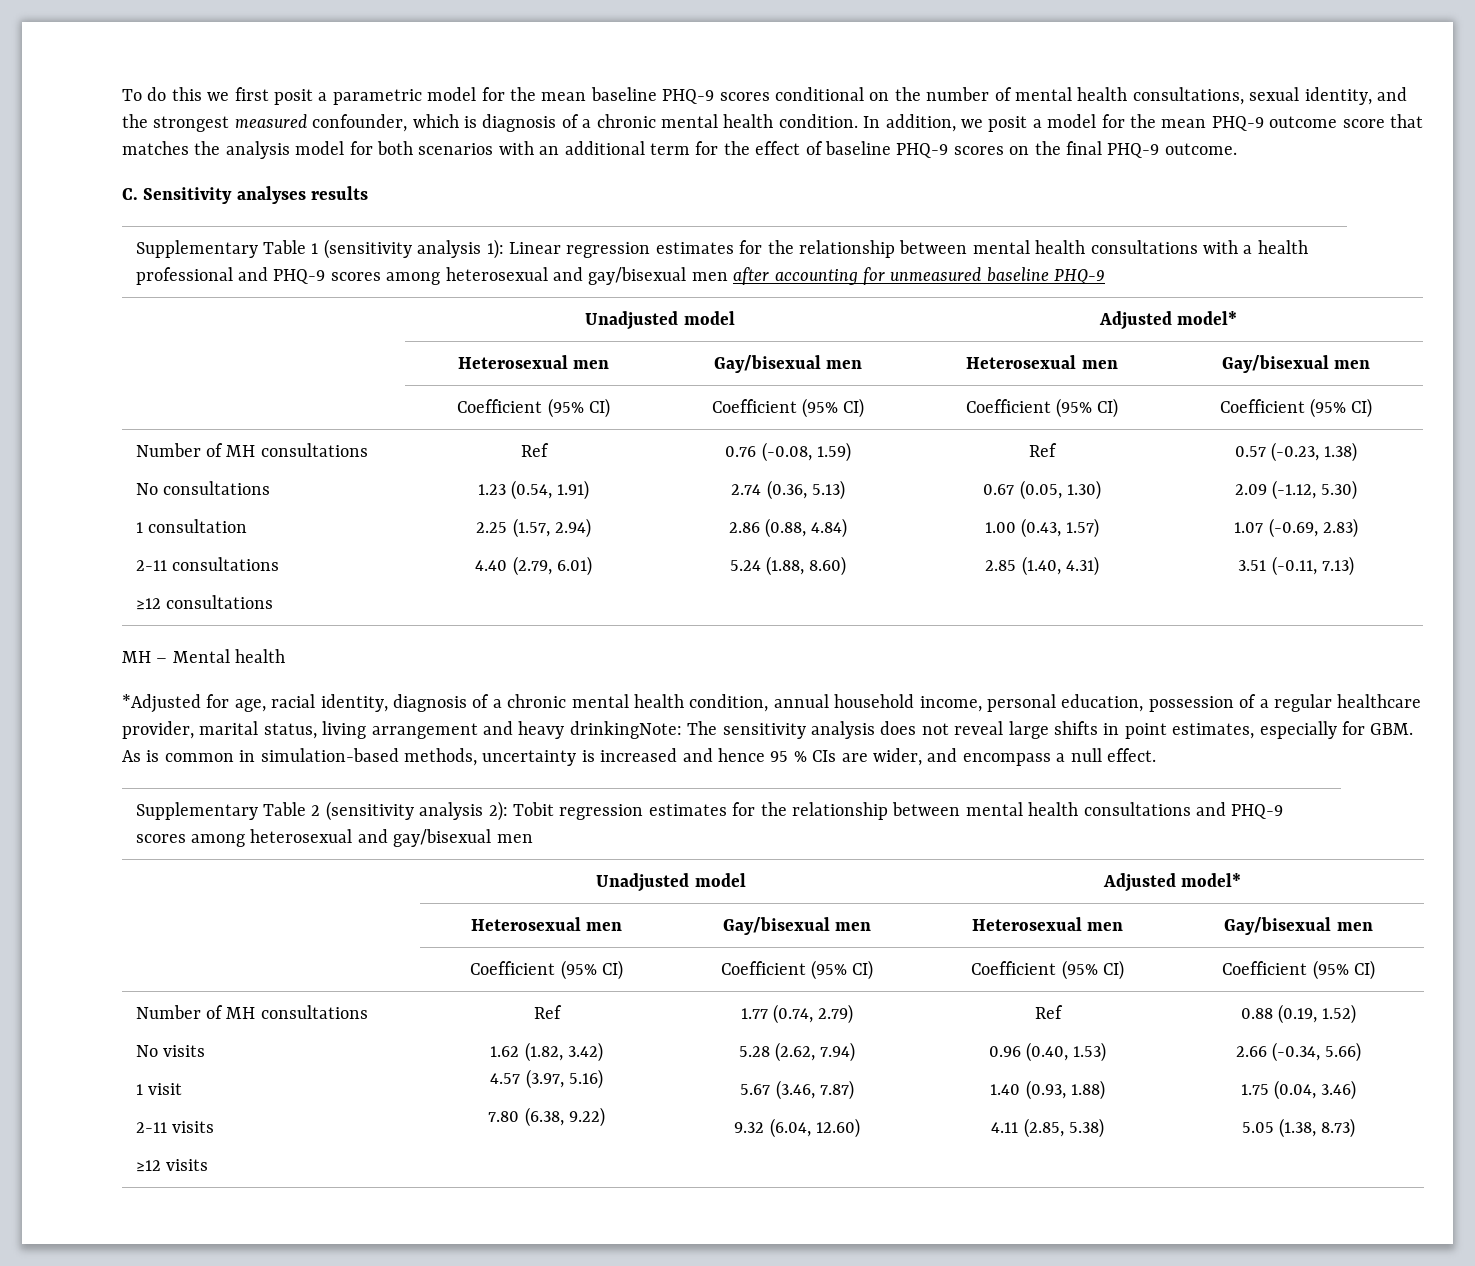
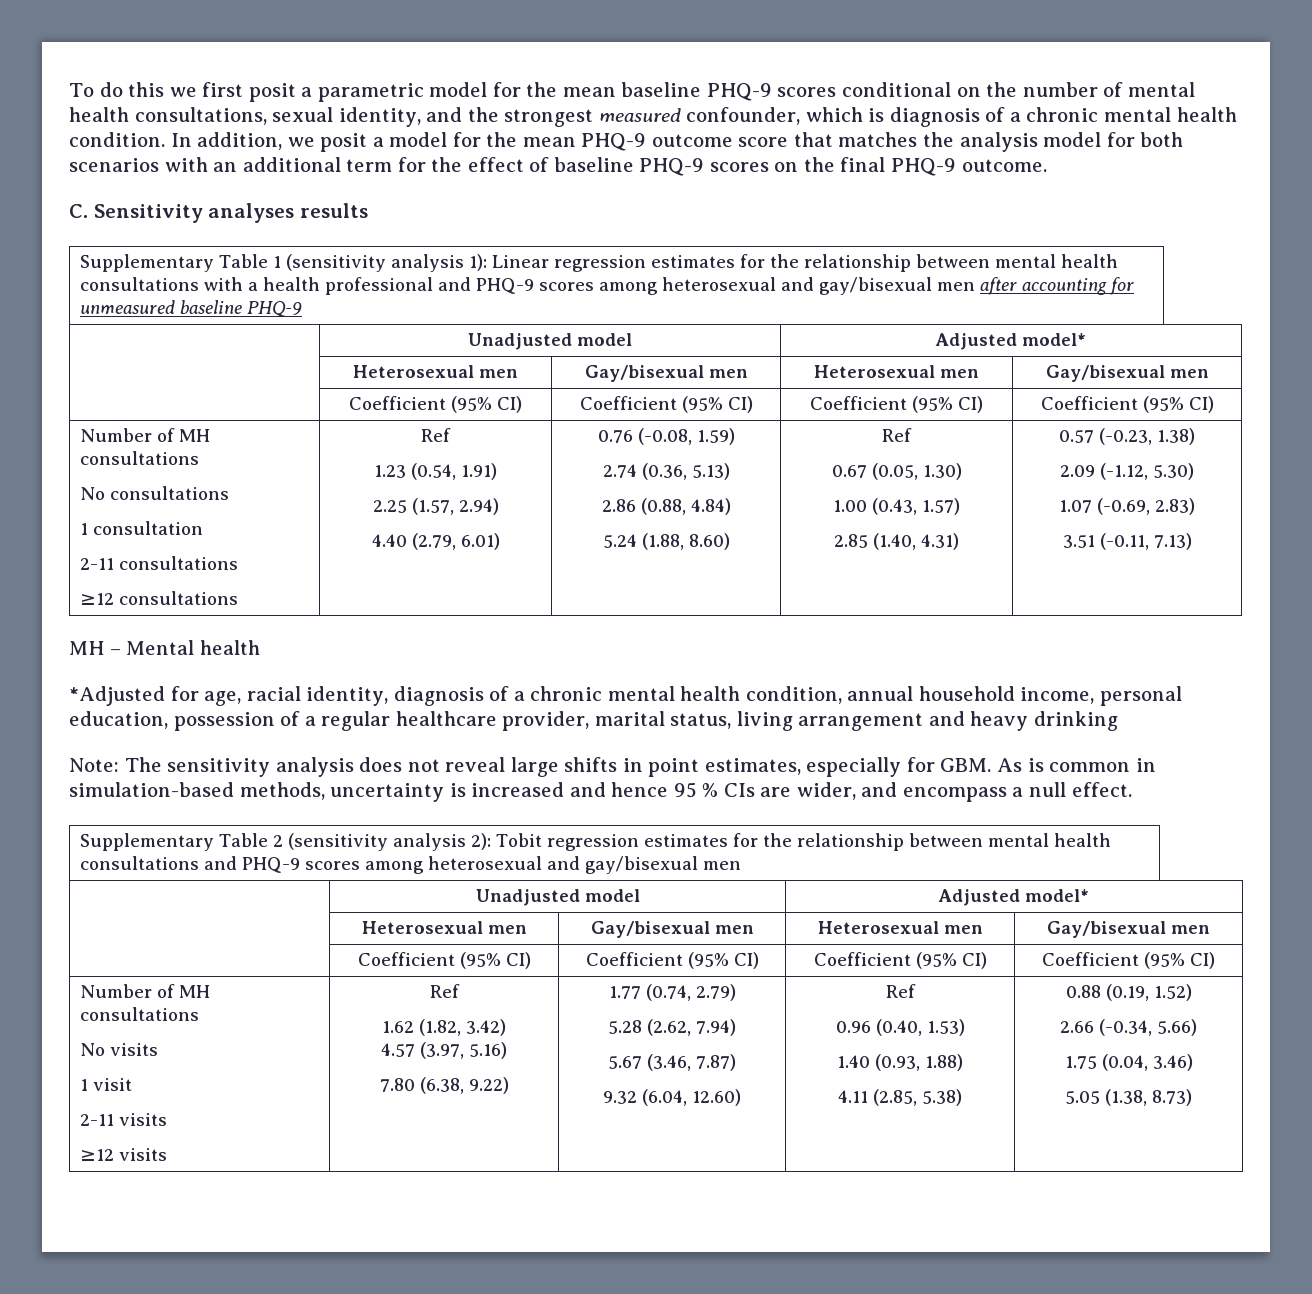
- *Adjusted for age, racial identity, diagnosis of a chronic mental health condition, annual household income, personal education, possession of a regular healthcare provider, marital status, living arrangement and heavy drinkingNote:
+ *Adjusted for age, racial identity, diagnosis of a chronic mental health condition, annual household income, personal education, possession of a regular healthcare provider, marital status, living arrangement and heavy drinking
+ Note:

